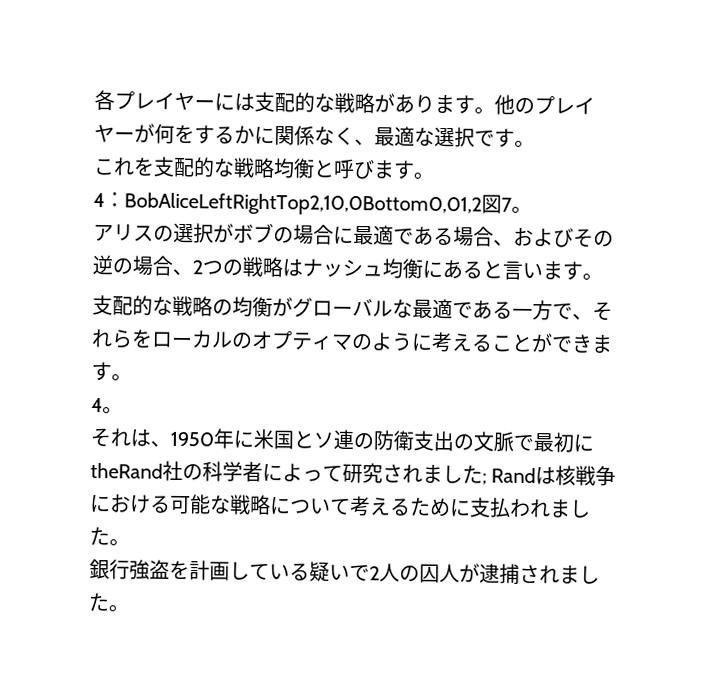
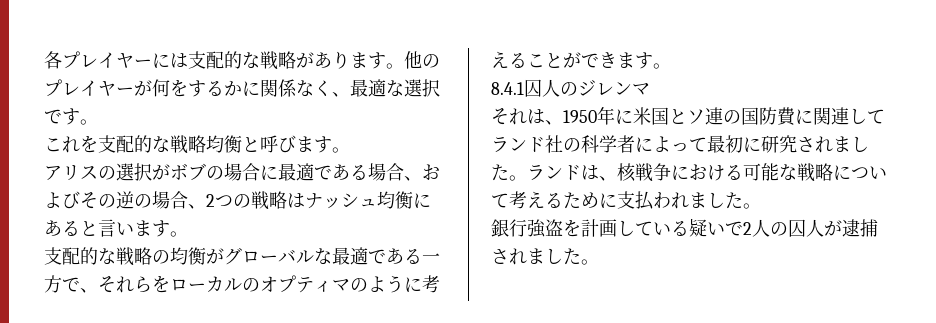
- 4：BobAliceLeftRightTop2,10,0Bottom0,01,2図7。
- 4。
+ 8.4.1囚人のジレンマ
- それは、1950年に米国とソ連の防衛支出の文脈で最初にtheRand社の科学者によって研究されました; Randは核戦争における可能な戦略について考えるために支払われました。
+ それは、1950年に米国とソ連の国防費に関連してランド社の科学者によって最初に研究されました。ランドは、核戦争における可能な戦略について考えるために支払われました。

